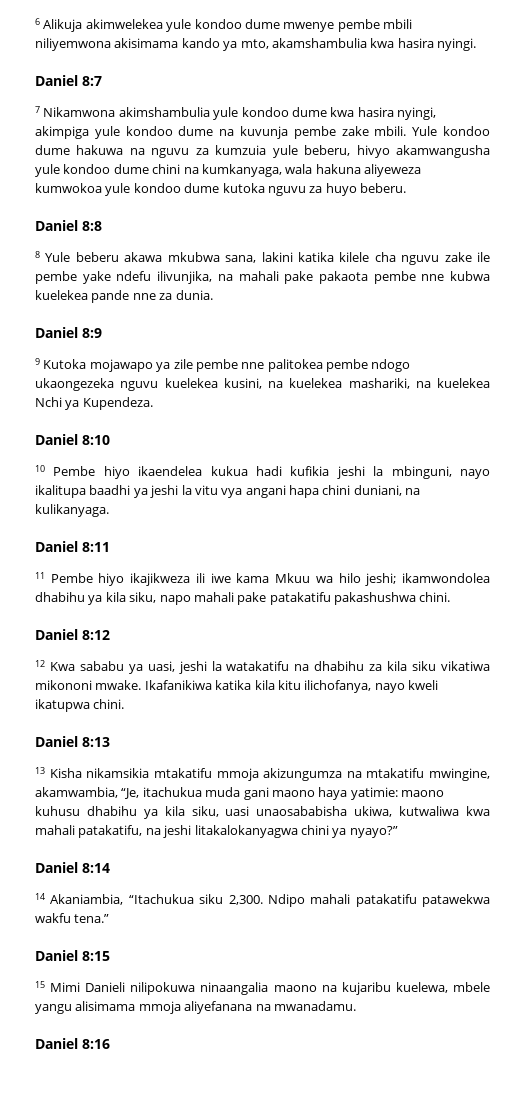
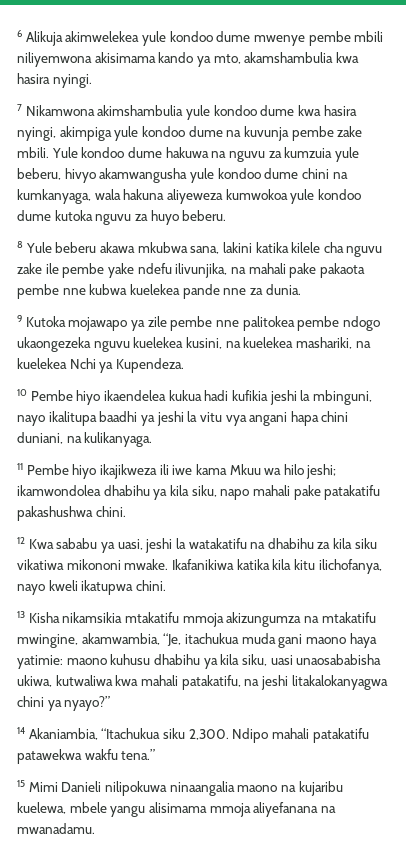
- Daniel 8:7
- Daniel 8:8
- Daniel 8:9
- Daniel 8:10
- Daniel 8:11
- Daniel 8:12
- Daniel 8:13
- Daniel 8:14
- Daniel 8:15
- Daniel 8:16

